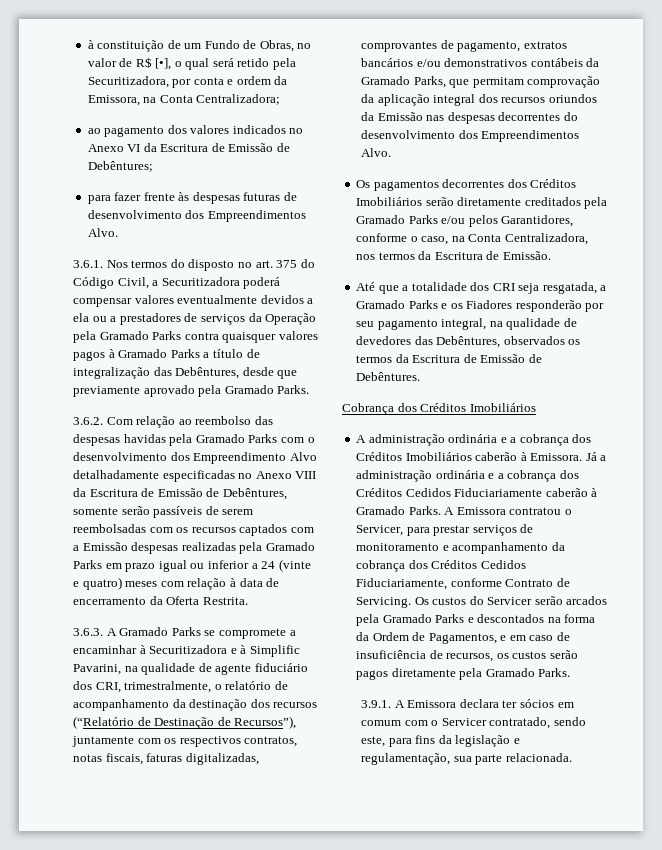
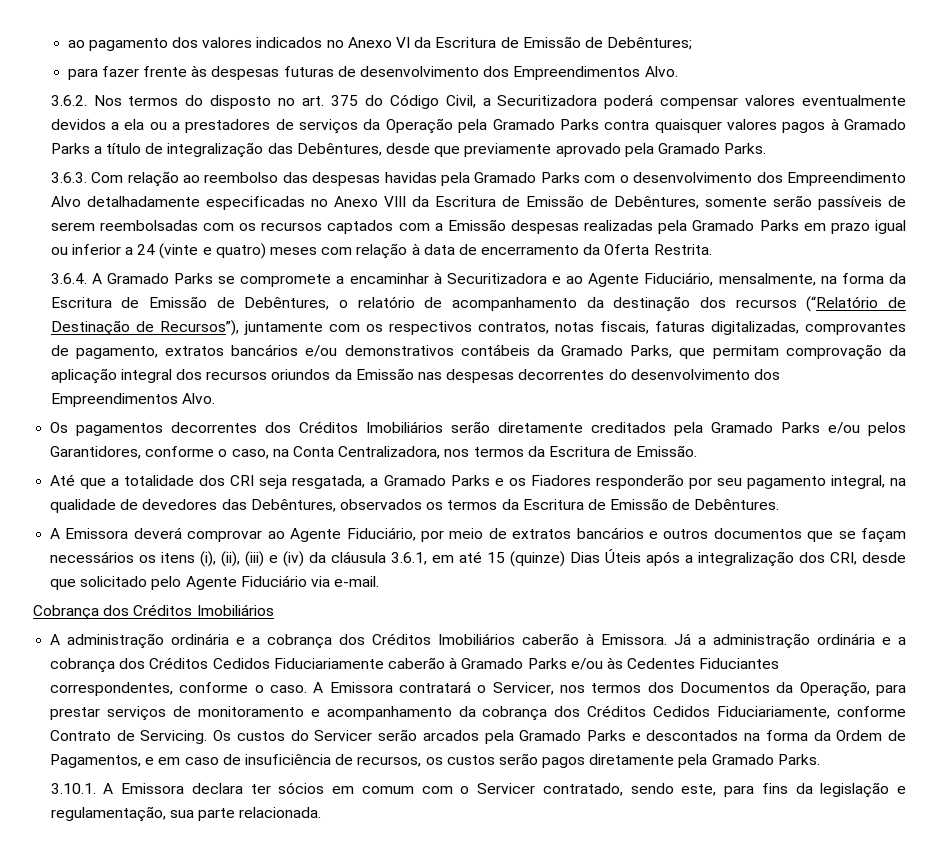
- à constituição de um Fundo de Obras, no valor de R$ [•], o qual será retido pela Securitizadora, por conta e ordem da Emissora, na Conta Centralizadora;
- 3.6.1. Nos termos do disposto no art. 375 do Código Civil, a Securitizadora poderá compensar valores eventualmente devidos a ela ou a prestadores de serviços da Operação pela Gramado Parks contra quaisquer valores pagos à Gramado Parks a título de integralização das Debêntures, desde que previamente aprovado pela Gramado Parks.
+ 3.6.2. Nos termos do disposto no art. 375 do Código Civil, a Securitizadora poderá compensar valores eventualmente devidos a ela ou a prestadores de serviços da Operação pela Gramado Parks contra quaisquer valores pagos à Gramado Parks a título de integralização das Debêntures, desde que previamente aprovado pela Gramado Parks.
- 3.6.2. Com relação ao reembolso das despesas havidas pela Gramado Parks com o desenvolvimento dos Empreendimento Alvo detalhadamente especificadas no Anexo VIII da Escritura de Emissão de Debêntures, somente serão passíveis de serem reembolsadas com os recursos captados com a Emissão despesas realizadas pela Gramado Parks em prazo igual ou inferior a 24 (vinte e quatro) meses com relação à data de encerramento da Oferta Restrita.
+ 3.6.3. Com relação ao reembolso das despesas havidas pela Gramado Parks com o desenvolvimento dos Empreendimento Alvo detalhadamente especificadas no Anexo VIII da Escritura de Emissão de Debêntures, somente serão passíveis de serem reembolsadas com os recursos captados com a Emissão despesas realizadas pela Gramado Parks em prazo igual ou inferior a 24 (vinte e quatro) meses com relação à data de encerramento da Oferta Restrita.
- 3.6.3. A Gramado Parks se compromete a encaminhar à Securitizadora e à Simplific Pavarini, na qualidade de agente fiduciário dos CRI, trimestralmente, o relatório de acompanhamento da destinação dos recursos (“Relatório de Destinação de Recursos”), juntamente com os respectivos contratos, notas fiscais, faturas digitalizadas, comprovantes de pagamento, extratos bancários e/ou demonstrativos contábeis da Gramado Parks, que permitam comprovação da aplicação integral dos recursos oriundos da Emissão nas despesas decorrentes do desenvolvimento dos Empreendimentos Alvo.
+ 3.6.4. A Gramado Parks se compromete a encaminhar à Securitizadora e ao Agente Fiduciário, mensalmente, na forma da Escritura de Emissão de Debêntures, o relatório de acompanhamento da destinação dos recursos (“Relatório de Destinação de Recursos”), juntamente com os respectivos contratos, notas fiscais, faturas digitalizadas, comprovantes de pagamento, extratos bancários e/ou demonstrativos contábeis da Gramado Parks, que permitam comprovação da aplicação integral dos recursos oriundos da Emissão nas despesas decorrentes do desenvolvimento dos Empreendimentos Alvo.
+ A Emissora deverá comprovar ao Agente Fiduciário, por meio de extratos bancários e outros documentos que se façam necessários os itens (i), (ii), (iii) e (iv) da cláusula 3.6.1, em até 15 (quinze) Dias Úteis após a integralização dos CRI, desde que solicitado pelo Agente Fiduciário via e-mail.
- Já a administração ordinária e a cobrança dos Créditos Cedidos Fiduciariamente caberão à Gramado Parks. A Emissora contratou o Servicer, para prestar serviços de monitoramento e acompanhamento da cobrança dos Créditos Cedidos Fiduciariamente, conforme Contrato de Servicing.
+ Já a administração ordinária e a cobrança dos Créditos Cedidos Fiduciariamente caberão à Gramado Parks e/ou às Cedentes Fiduciantes correspondentes, conforme o caso. A Emissora contratará o Servicer, nos termos dos Documentos da Operação, para prestar serviços de monitoramento e acompanhamento da cobrança dos Créditos Cedidos Fiduciariamente, conforme Contrato de Servicing.
- 3.9.1. A Emissora declara ter sócios em comum com o Servicer contratado, sendo este, para fins da legislação e regulamentação, sua parte relacionada.
+ 3.10.1. A Emissora declara ter sócios em comum com o Servicer contratado, sendo este, para fins da legislação e regulamentação, sua parte relacionada.

